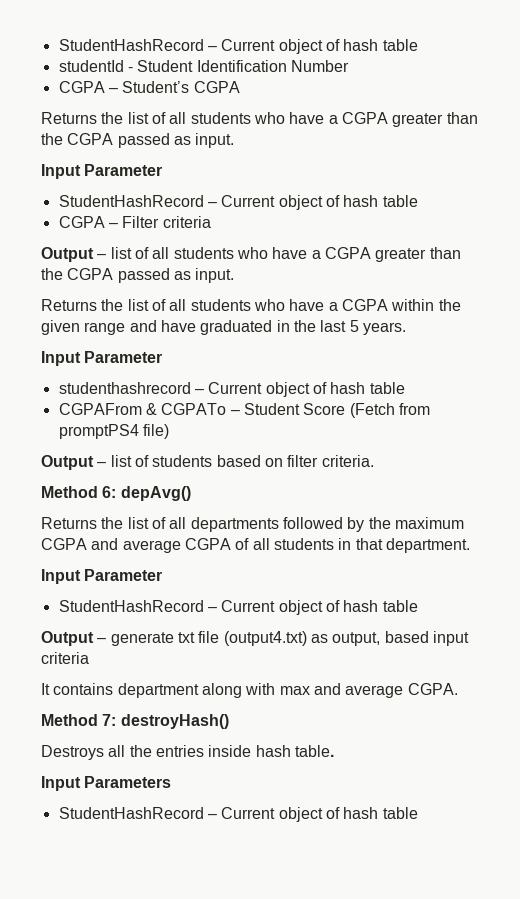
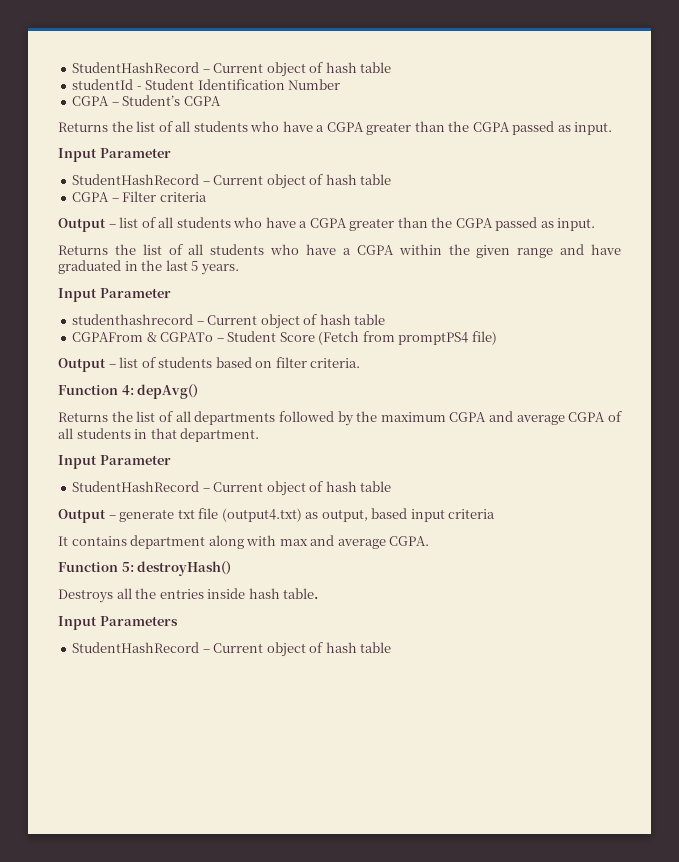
- Method 6: depAvg()
+ Function 4: depAvg()
- Method 7: destroyHash()
+ Function 5: destroyHash()

